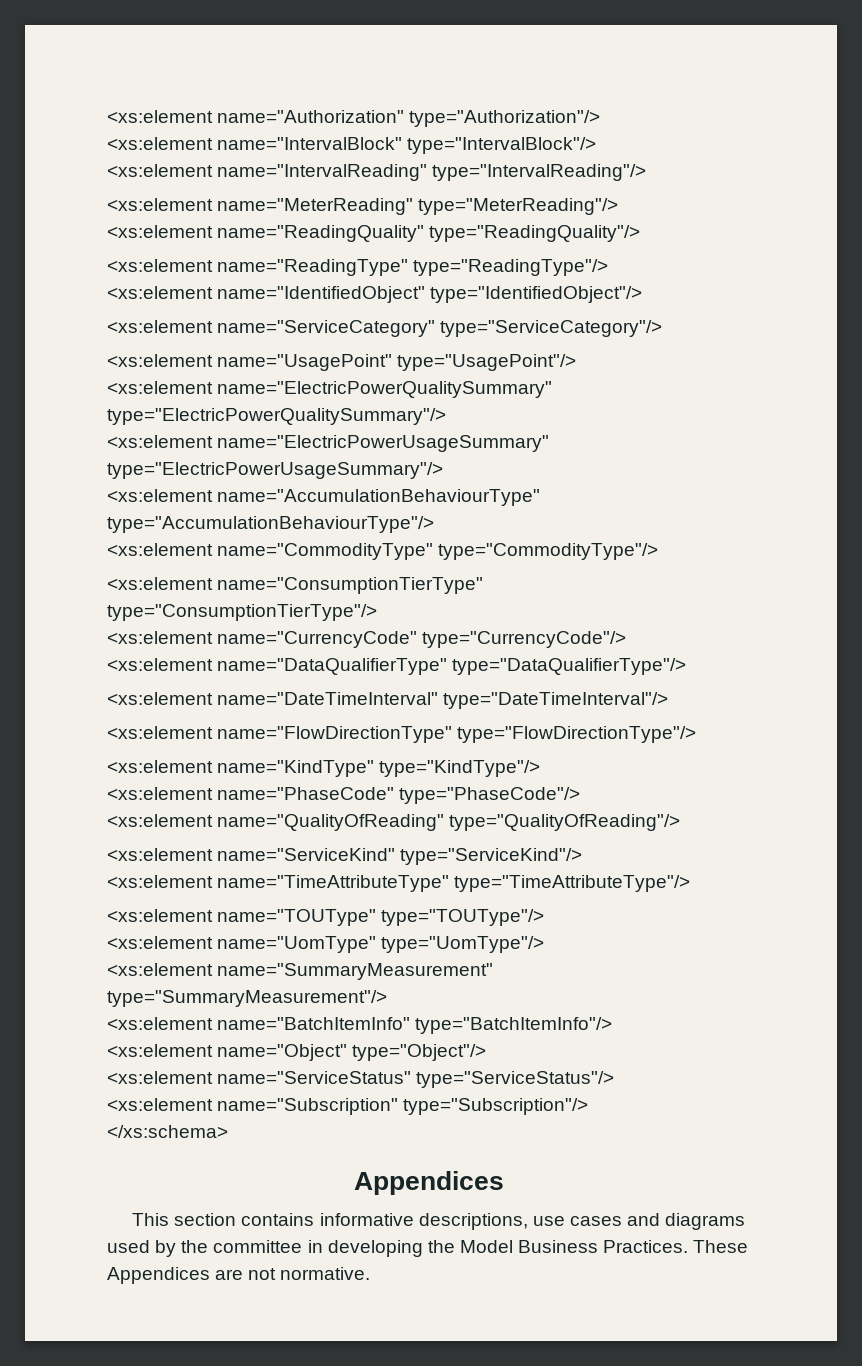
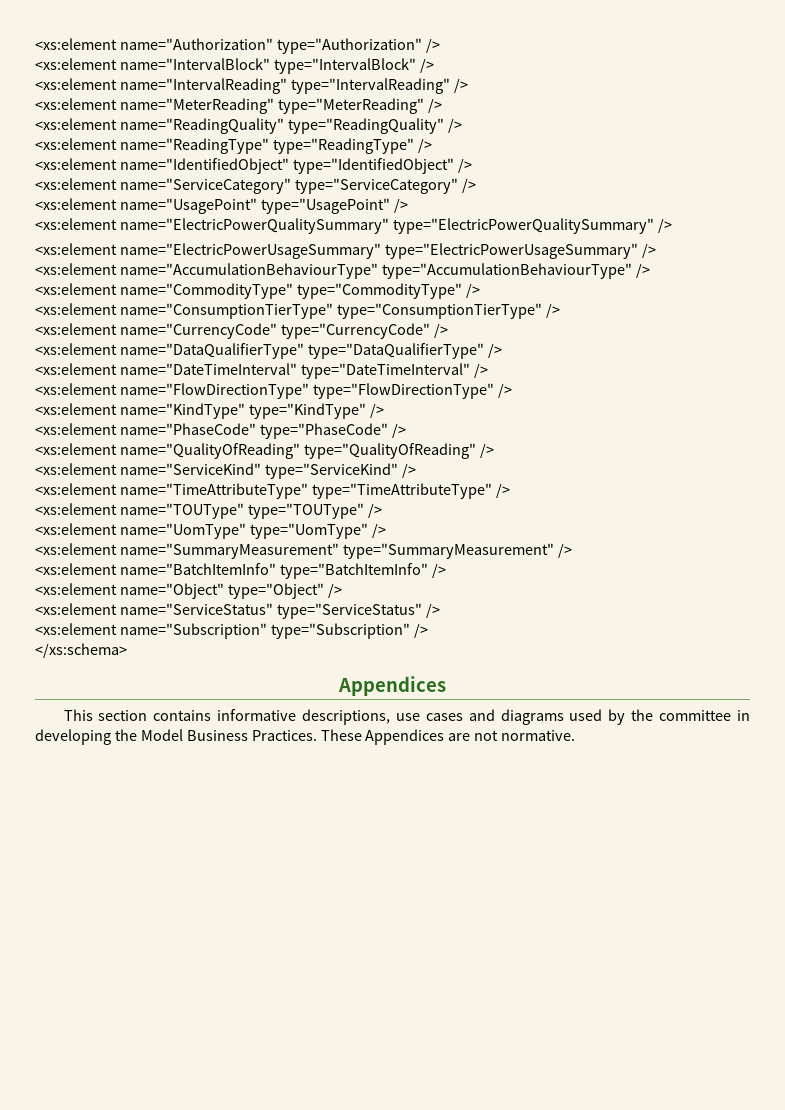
- <xs:element name="Authorization" type="Authorization"/>
+ <xs:element name="Authorization" type="Authorization" />
- <xs:element name="IntervalBlock" type="IntervalBlock"/>
+ <xs:element name="IntervalBlock" type="IntervalBlock" />
- <xs:element name="IntervalReading" type="IntervalReading"/>
+ <xs:element name="IntervalReading" type="IntervalReading" />
- <xs:element name="MeterReading" type="MeterReading"/>
+ <xs:element name="MeterReading" type="MeterReading" />
- <xs:element name="ReadingQuality" type="ReadingQuality"/>
+ <xs:element name="ReadingQuality" type="ReadingQuality" />
- <xs:element name="ReadingType" type="ReadingType"/>
+ <xs:element name="ReadingType" type="ReadingType" />
- <xs:element name="IdentifiedObject" type="IdentifiedObject"/>
+ <xs:element name="IdentifiedObject" type="IdentifiedObject" />
- <xs:element name="ServiceCategory" type="ServiceCategory"/>
+ <xs:element name="ServiceCategory" type="ServiceCategory" />
- <xs:element name="UsagePoint" type="UsagePoint"/>
+ <xs:element name="UsagePoint" type="UsagePoint" />
- <xs:element name="ElectricPowerQualitySummary" type="ElectricPowerQualitySummary"/>
+ <xs:element name="ElectricPowerQualitySummary" type="ElectricPowerQualitySummary" />
- <xs:element name="ElectricPowerUsageSummary" type="ElectricPowerUsageSummary"/>
+ <xs:element name="ElectricPowerUsageSummary" type="ElectricPowerUsageSummary" />
- <xs:element name="AccumulationBehaviourType" type="AccumulationBehaviourType"/>
+ <xs:element name="AccumulationBehaviourType" type="AccumulationBehaviourType" />
- <xs:element name="CommodityType" type="CommodityType"/>
+ <xs:element name="CommodityType" type="CommodityType" />
- <xs:element name="ConsumptionTierType" type="ConsumptionTierType"/>
+ <xs:element name="ConsumptionTierType" type="ConsumptionTierType" />
- <xs:element name="CurrencyCode" type="CurrencyCode"/>
+ <xs:element name="CurrencyCode" type="CurrencyCode" />
- <xs:element name="DataQualifierType" type="DataQualifierType"/>
+ <xs:element name="DataQualifierType" type="DataQualifierType" />
- <xs:element name="DateTimeInterval" type="DateTimeInterval"/>
+ <xs:element name="DateTimeInterval" type="DateTimeInterval" />
- <xs:element name="FlowDirectionType" type="FlowDirectionType"/>
+ <xs:element name="FlowDirectionType" type="FlowDirectionType" />
- <xs:element name="KindType" type="KindType"/>
+ <xs:element name="KindType" type="KindType" />
- <xs:element name="PhaseCode" type="PhaseCode"/>
+ <xs:element name="PhaseCode" type="PhaseCode" />
- <xs:element name="QualityOfReading" type="QualityOfReading"/>
+ <xs:element name="QualityOfReading" type="QualityOfReading" />
- <xs:element name="ServiceKind" type="ServiceKind"/>
+ <xs:element name="ServiceKind" type="ServiceKind" />
- <xs:element name="TimeAttributeType" type="TimeAttributeType"/>
+ <xs:element name="TimeAttributeType" type="TimeAttributeType" />
- <xs:element name="TOUType" type="TOUType"/>
+ <xs:element name="TOUType" type="TOUType" />
- <xs:element name="UomType" type="UomType"/>
+ <xs:element name="UomType" type="UomType" />
- <xs:element name="SummaryMeasurement" type="SummaryMeasurement"/>
+ <xs:element name="SummaryMeasurement" type="SummaryMeasurement" />
- <xs:element name="BatchItemInfo" type="BatchItemInfo"/>
+ <xs:element name="BatchItemInfo" type="BatchItemInfo" />
- <xs:element name="Object" type="Object"/>
+ <xs:element name="Object" type="Object" />
- <xs:element name="ServiceStatus" type="ServiceStatus"/>
+ <xs:element name="ServiceStatus" type="ServiceStatus" />
- <xs:element name="Subscription" type="Subscription"/>
+ <xs:element name="Subscription" type="Subscription" />

